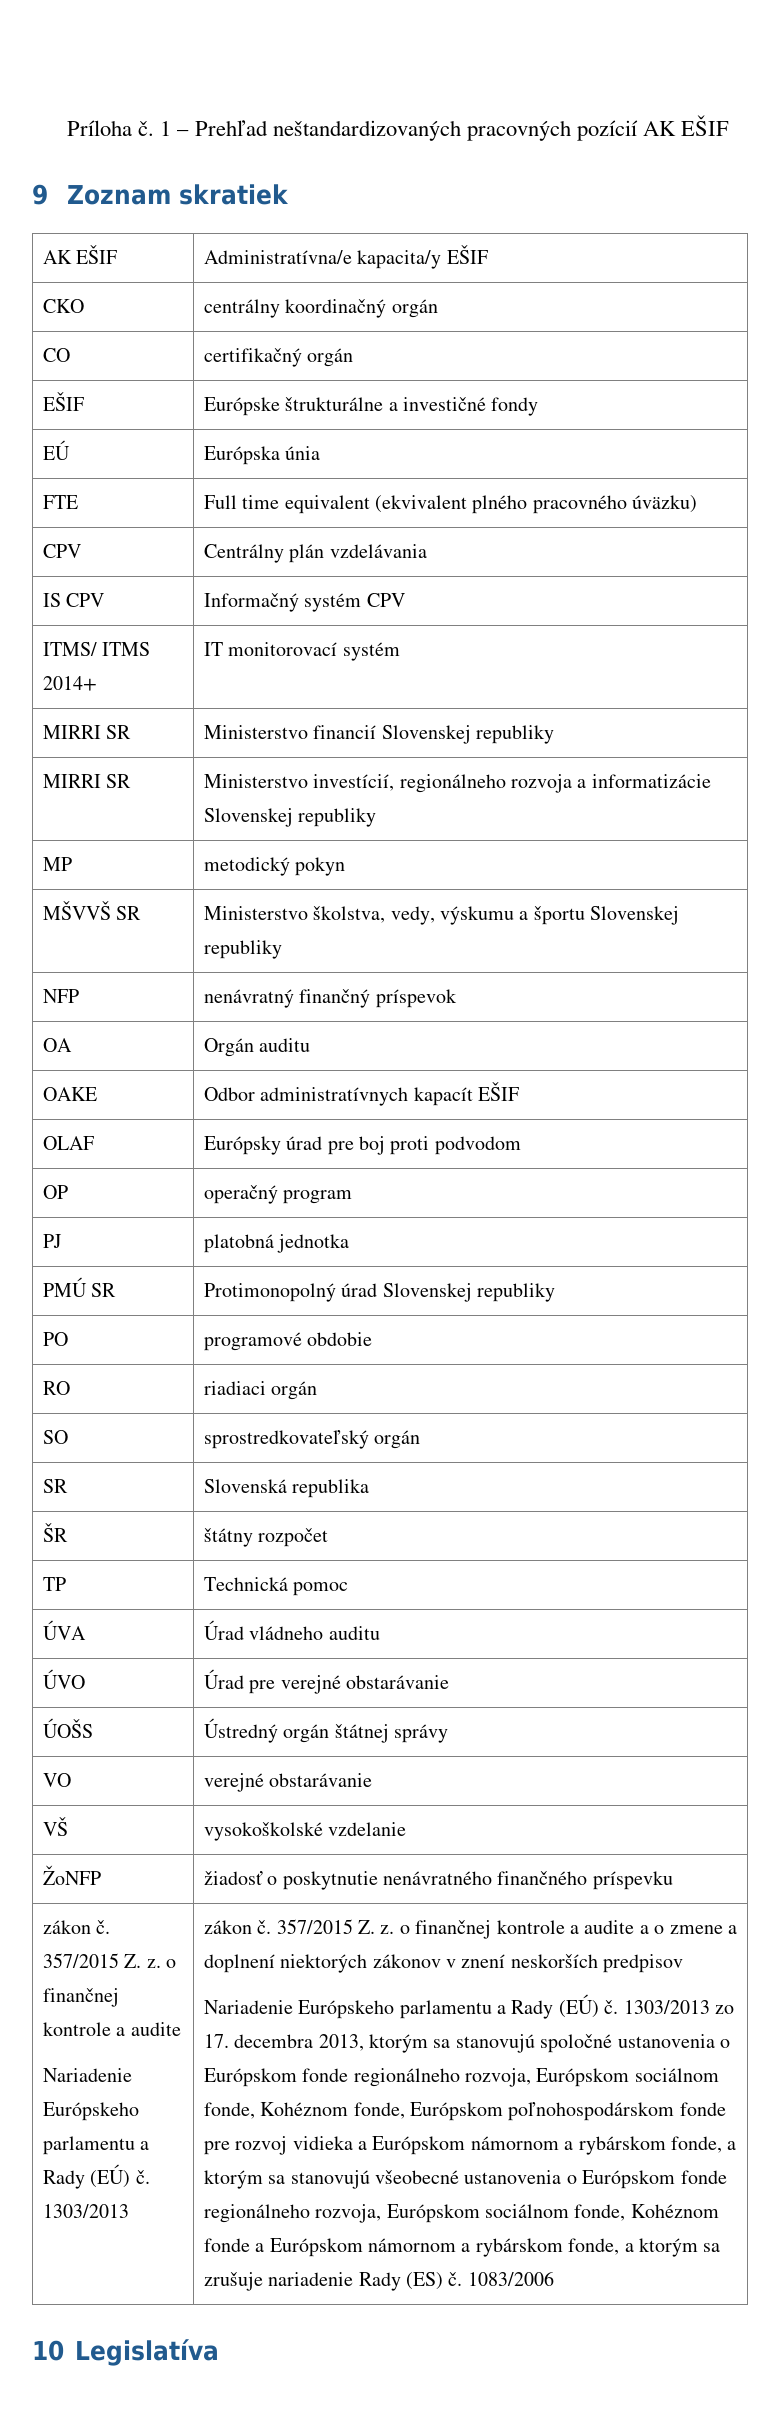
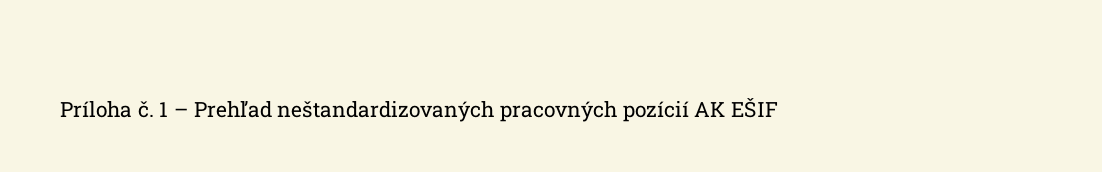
- 9 Zoznam skratiek
- AK EŠIF | Administratívna/e kapacita/y EŠIF
- CKO | centrálny koordinačný orgán
- CO | certifikačný orgán
- EŠIF | Európske štrukturálne a investičné fondy
- EÚ | Európska únia
- FTE | Full time equivalent (ekvivalent plného pracovného úväzku)
- CPV | Centrálny plán vzdelávania
- IS CPV | Informačný systém CPV
- ITMS/ ITMS 2014+ | IT monitorovací systém
- MIRRI SR | Ministerstvo financií Slovenskej republiky
- MIRRI SR | Ministerstvo investícií, regionálneho rozvoja a informatizácie Slovenskej republiky
- MP | metodický pokyn
- MŠVVŠ SR | Ministerstvo školstva, vedy, výskumu a športu Slovenskej republiky
- NFP | nenávratný finančný príspevok
- OA | Orgán auditu
- OAKE | Odbor administratívnych kapacít EŠIF
- OLAF | Európsky úrad pre boj proti podvodom
- OP | operačný program
- PJ | platobná jednotka
- PMÚ SR | Protimonopolný úrad Slovenskej republiky
- PO | programové obdobie
- RO | riadiaci orgán
- SO | sprostredkovateľský orgán
- SR | Slovenská republika
- ŠR | štátny rozpočet
- TP | Technická pomoc
- ÚVA | Úrad vládneho auditu
- ÚVO | Úrad pre verejné obstarávanie
- ÚOŠS | Ústredný orgán štátnej správy
- VO | verejné obstarávanie
- VŠ | vysokoškolské vzdelanie
- ŽoNFP | žiadosť o poskytnutie nenávratného finančného príspevku
- zákon č. 357/2015 Z. z. o finančnej kontrole a audite
- Nariadenie Európskeho parlamentu a Rady (EÚ) č. 1303/2013 | zákon č. 357/2015 Z. z. o finančnej kontrole a audite a o zmene a doplnení niektorých zákonov v znení neskorších predpisov
- Nariadenie Európskeho parlamentu a Rady (EÚ) č. 1303/2013 zo 17. decembra 2013, ktorým sa stanovujú spoločné ustanovenia o Európskom fonde regionálneho rozvoja, Európskom sociálnom fonde, Kohéznom fonde, Európskom poľnohospodárskom fonde pre rozvoj vidieka a Európskom námornom a rybárskom fonde, a ktorým sa stanovujú všeobecné ustanovenia o Európskom fonde regionálneho rozvoja, Európskom sociálnom fonde, Kohéznom fonde a Európskom námornom a rybárskom fonde, a ktorým sa zrušuje nariadenie Rady (ES) č. 1083/2006
- 10 Legislatíva

